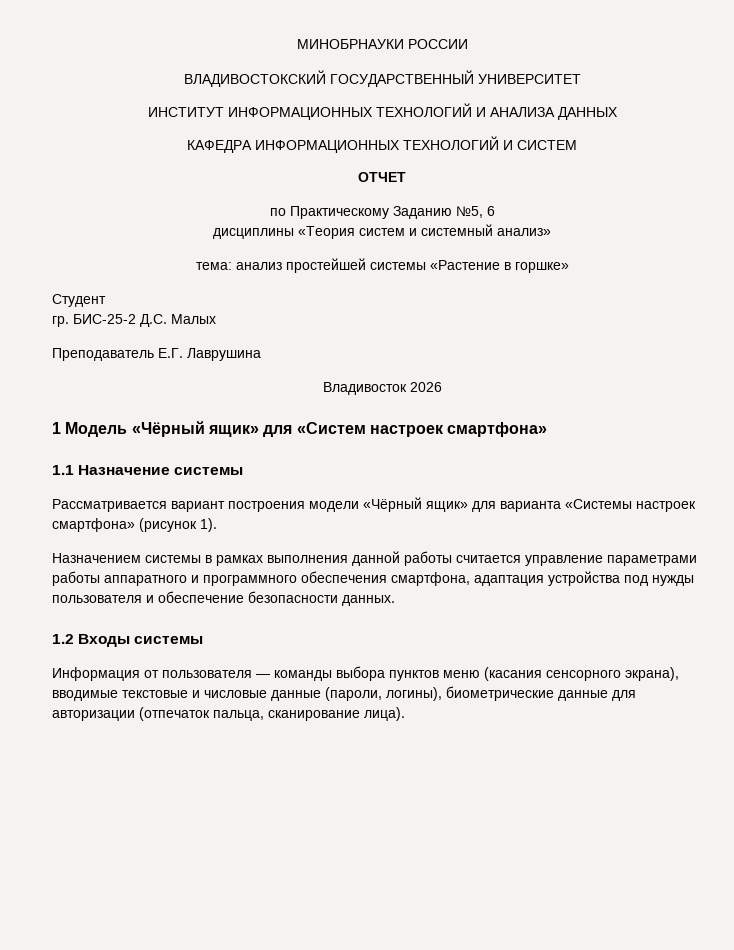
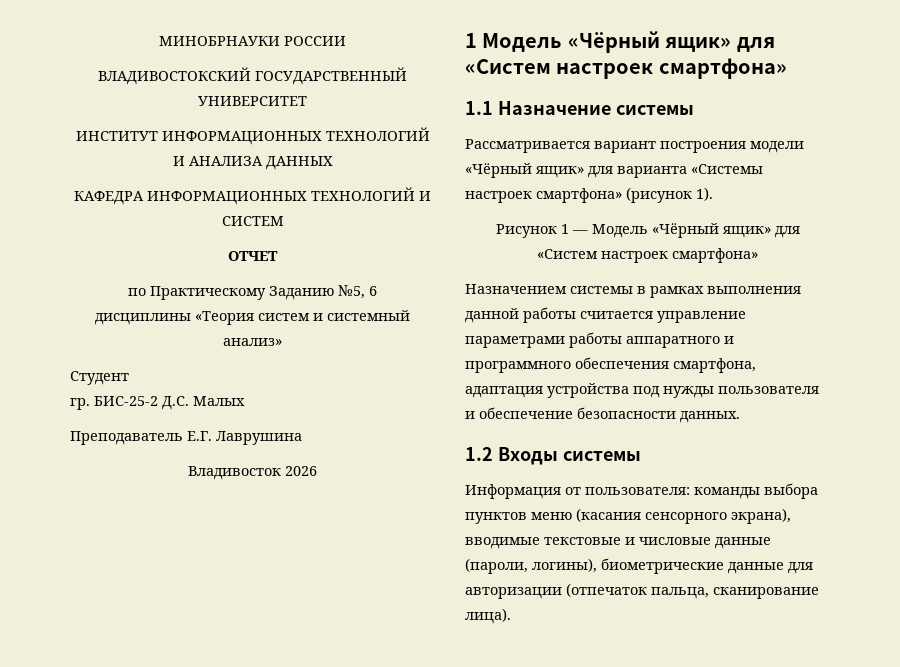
- тема: анализ простейшей системы «Растение в горшке»
+ Рисунок 1 — Модель «Чёрный ящик» для «Систем настроек смартфона»
- Информация от пользователя — команды выбора пунктов меню (касания сенсорного экрана), вводимые текстовые и числовые данные (пароли, логины), биометрические данные для авторизации (отпечаток пальца, сканирование лица).
+ Информация от пользователя: команды выбора пунктов меню (касания сенсорного экрана), вводимые текстовые и числовые данные (пароли, логины), биометрические данные для авторизации (отпечаток пальца, сканирование лица).

